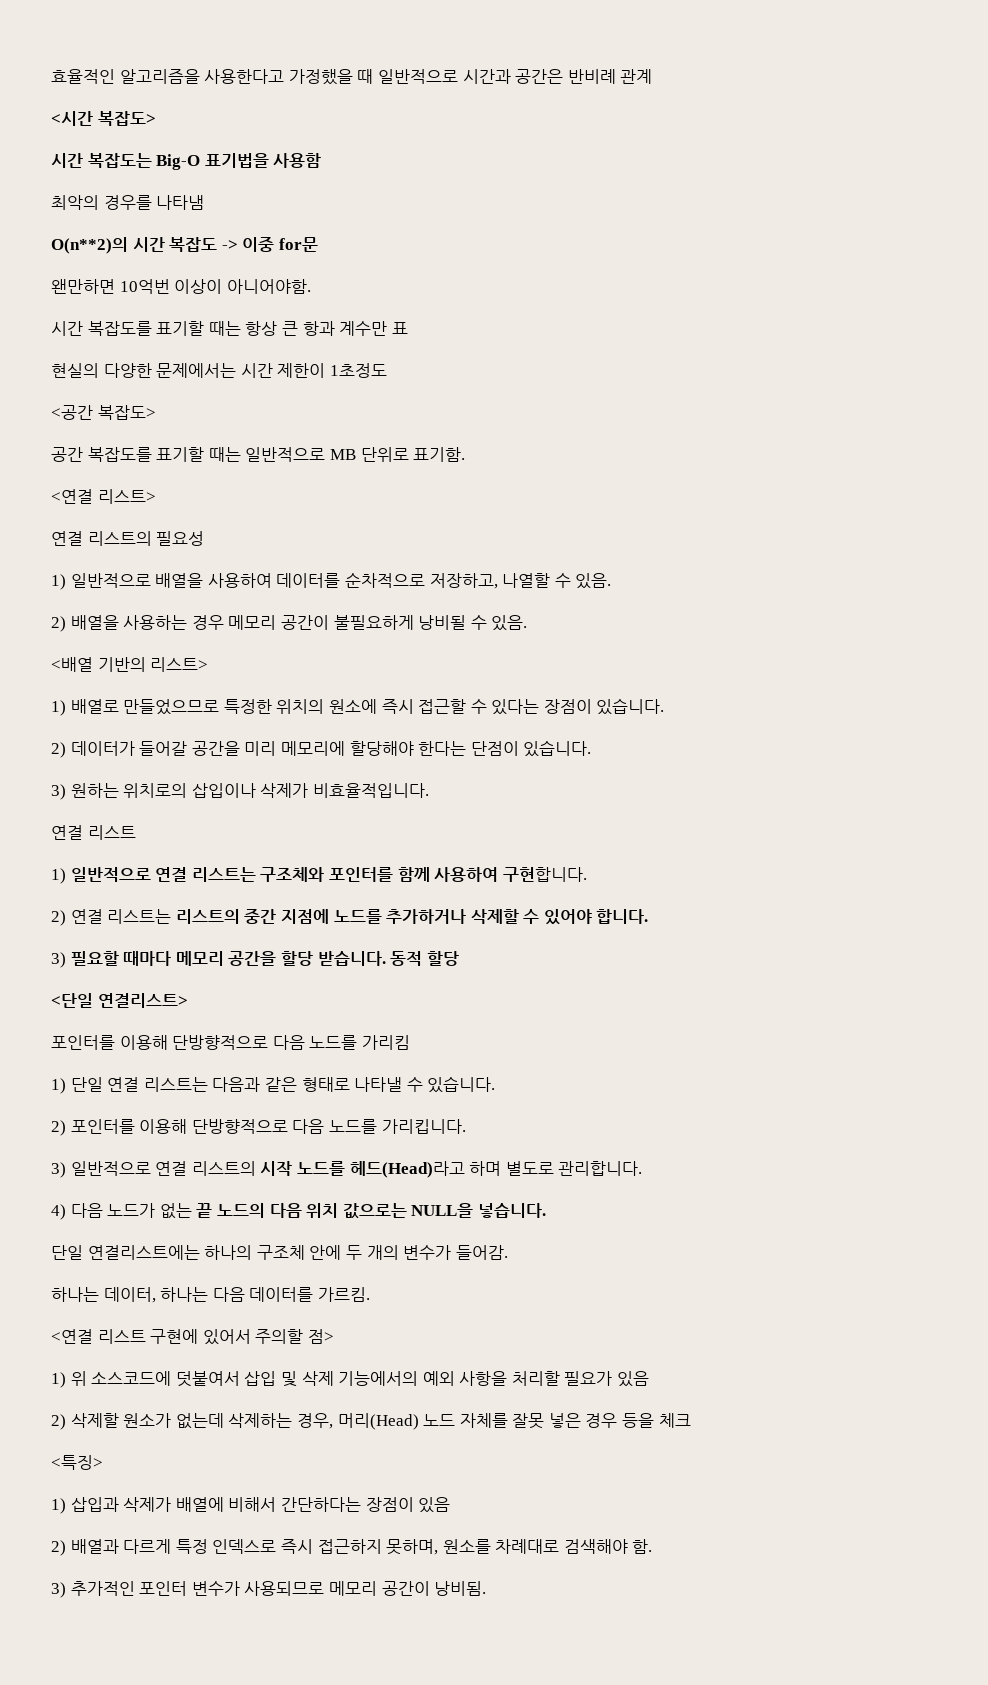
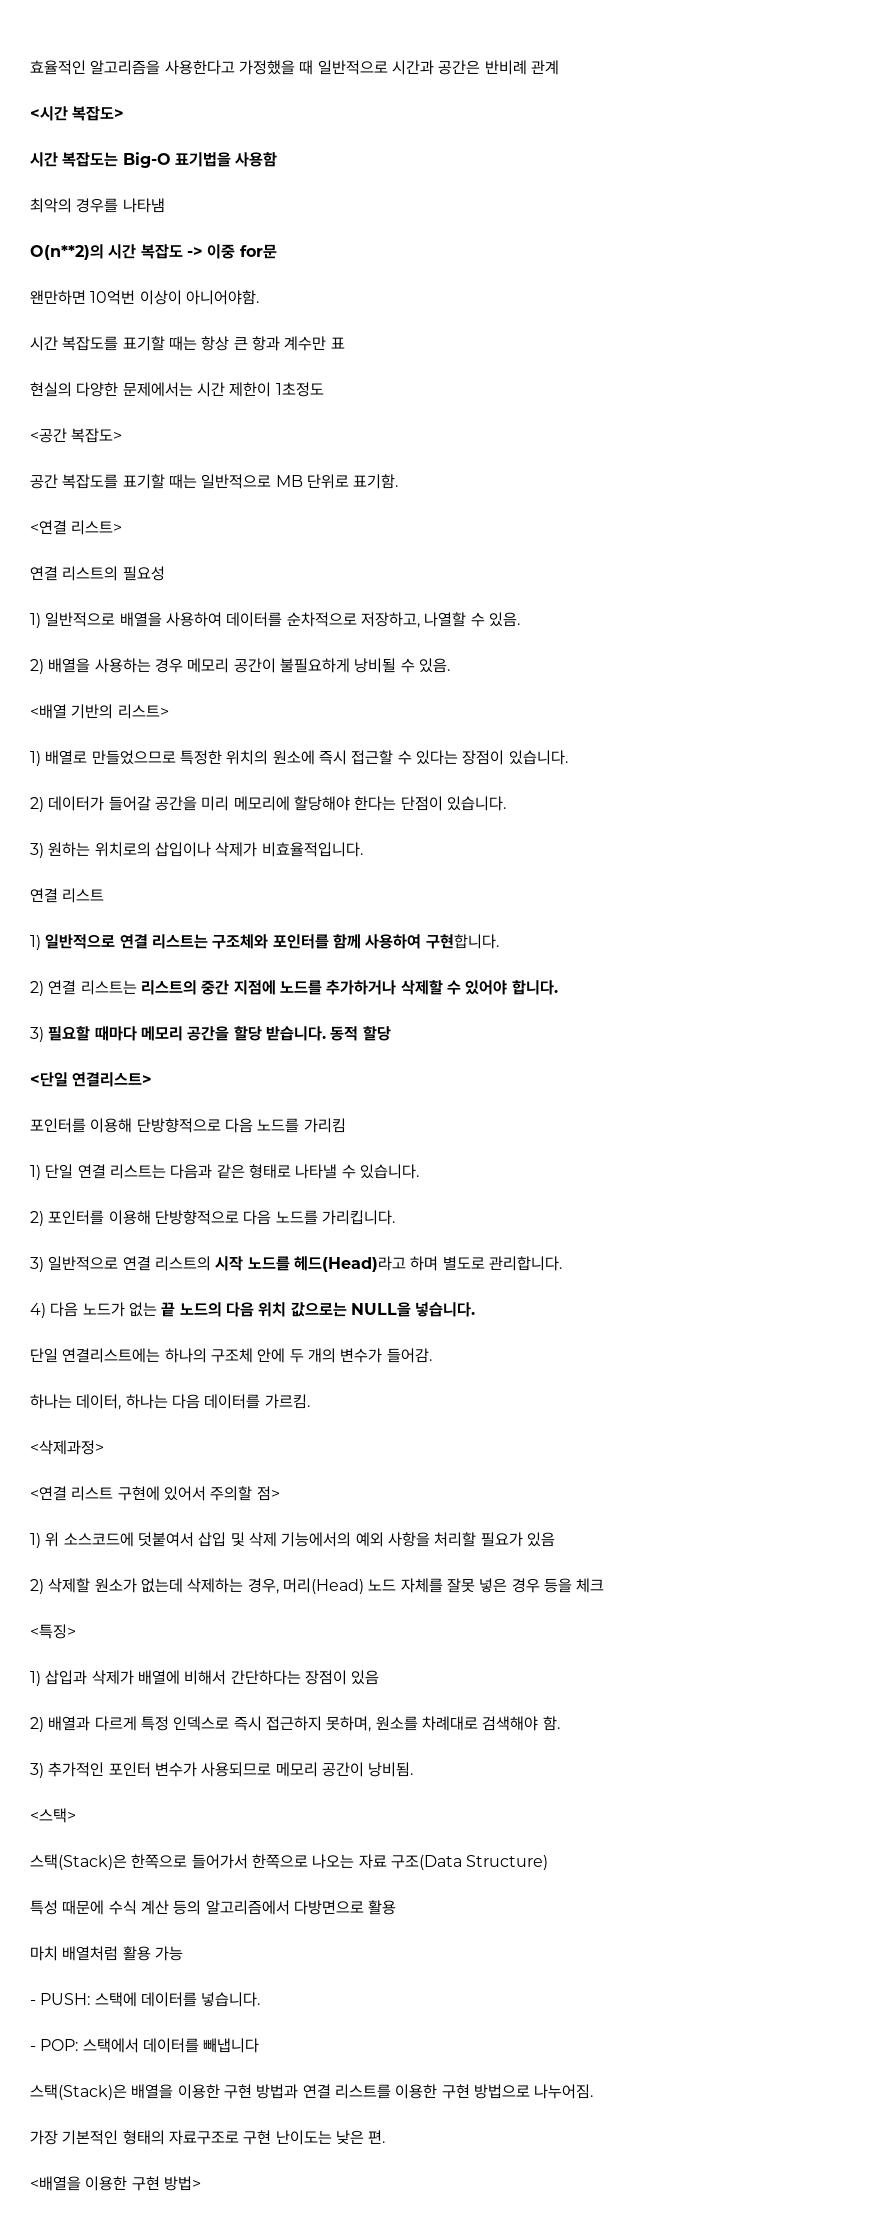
+ <삭제과정>
+ <스택>
+ 스택(Stack)은 한쪽으로 들어가서 한쪽으로 나오는 자료 구조(Data Structure)
+ 특성 때문에 수식 계산 등의 알고리즘에서 다방면으로 활용
+ 마치 배열처럼 활용 가능
+ - PUSH: 스택에 데이터를 넣습니다.
+ - POP: 스택에서 데이터를 빼냅니다
+ 스택(Stack)은 배열을 이용한 구현 방법과 연결 리스트를 이용한 구현 방법으로 나누어짐.
+ 가장 기본적인 형태의 자료구조로 구현 난이도는 낮은 편.
+ <배열을 이용한 구현 방법>

